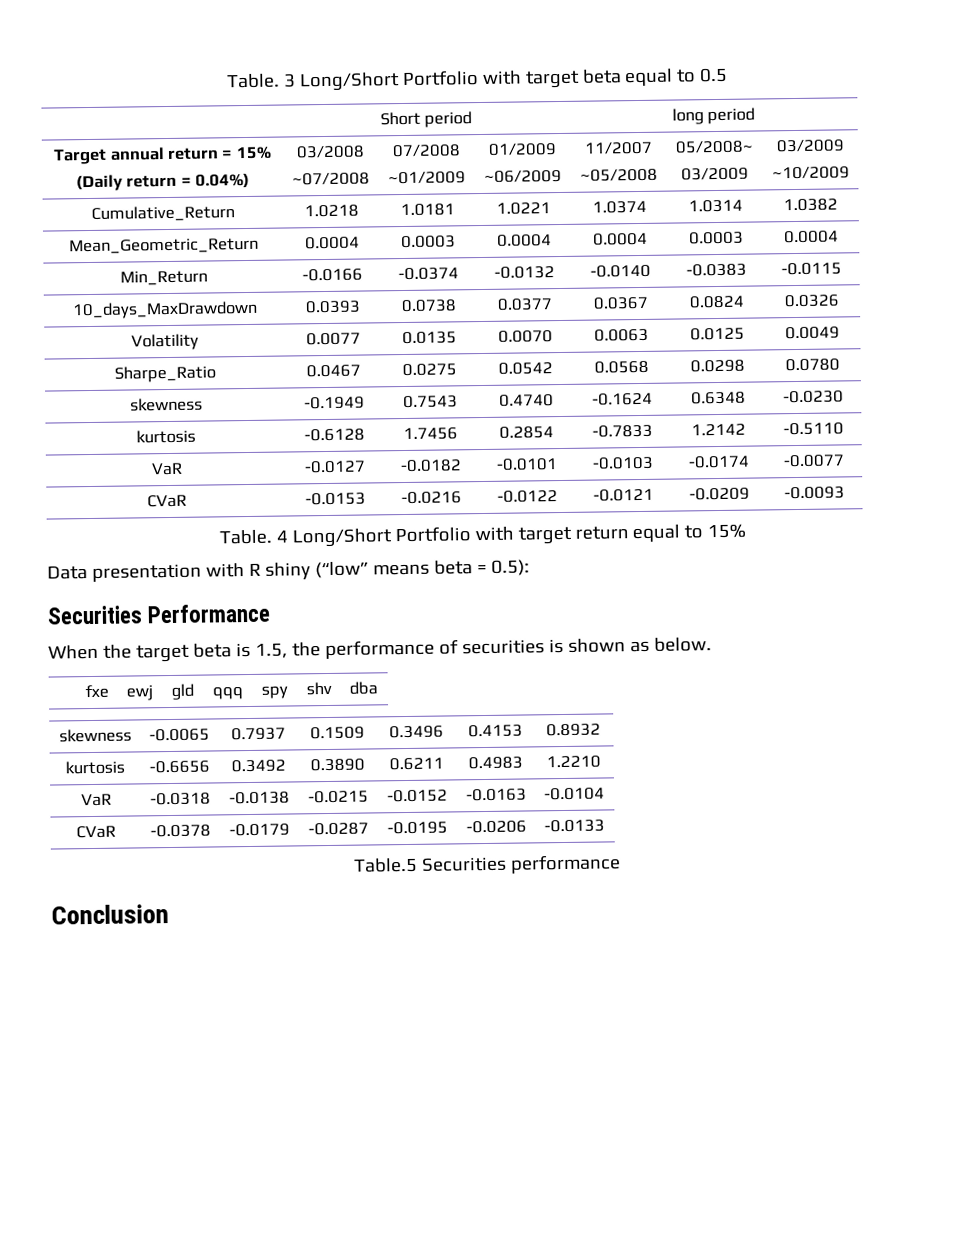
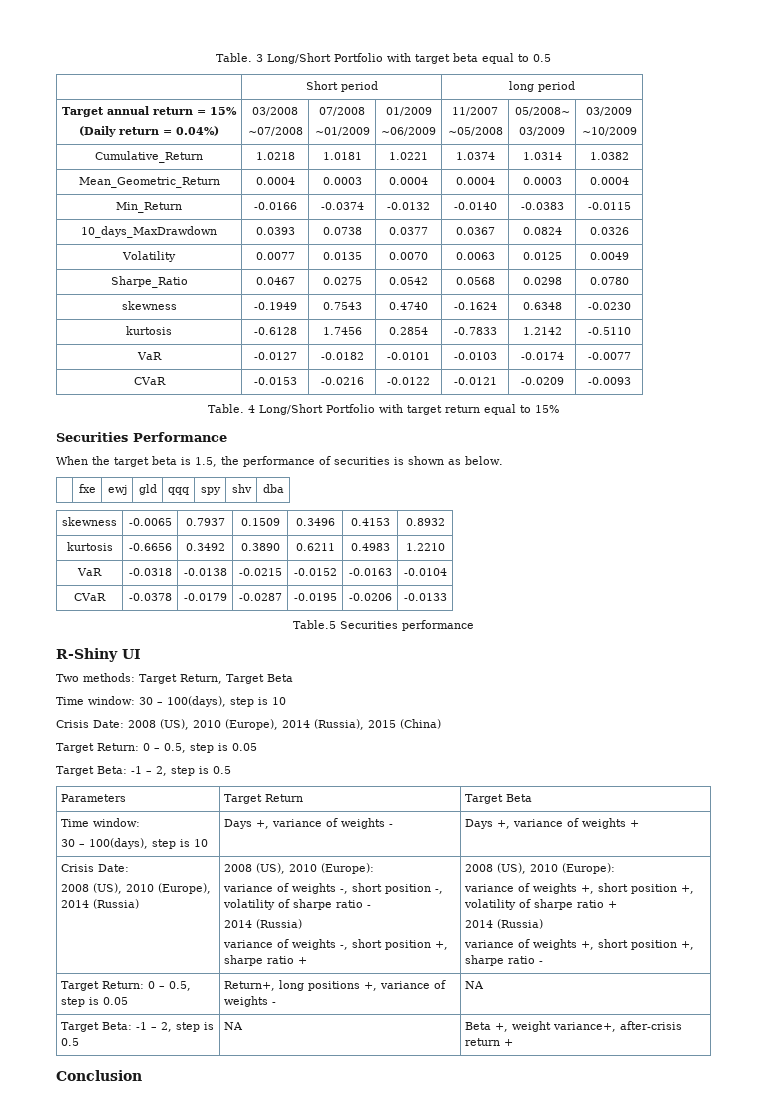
- Data presentation with R shiny (“low” means beta = 0.5):
+ R-Shiny UI
+ Two methods: Target Return, Target Beta
+ Time window: 30 – 100(days), step is 10
+ Crisis Date: 2008 (US), 2010 (Europe), 2014 (Russia), 2015 (China)
+ Target Return: 0 – 0.5, step is 0.05
+ Target Beta: -1 – 2, step is 0.5
+ Parameters | Target Return | Target Beta
+ Time window:
+ 30 – 100(days), step is 10 | Days +, variance of weights - | Days +, variance of weights +
+ Crisis Date:
+ 2008 (US), 2010 (Europe), 2014 (Russia) | 2008 (US), 2010 (Europe):
+ variance of weights -, short position -, volatility of sharpe ratio -
+ 2014 (Russia)
+ variance of weights -, short position +, sharpe ratio + | 2008 (US), 2010 (Europe):
+ variance of weights +, short position +, volatility of sharpe ratio +
+ 2014 (Russia)
+ variance of weights +, short position +, sharpe ratio -
+ Target Return: 0 – 0.5, step is 0.05 | Return+, long positions +, variance of weights - | NA
+ Target Beta: -1 – 2, step is 0.5 | NA | Beta +, weight variance+, after-crisis return +

